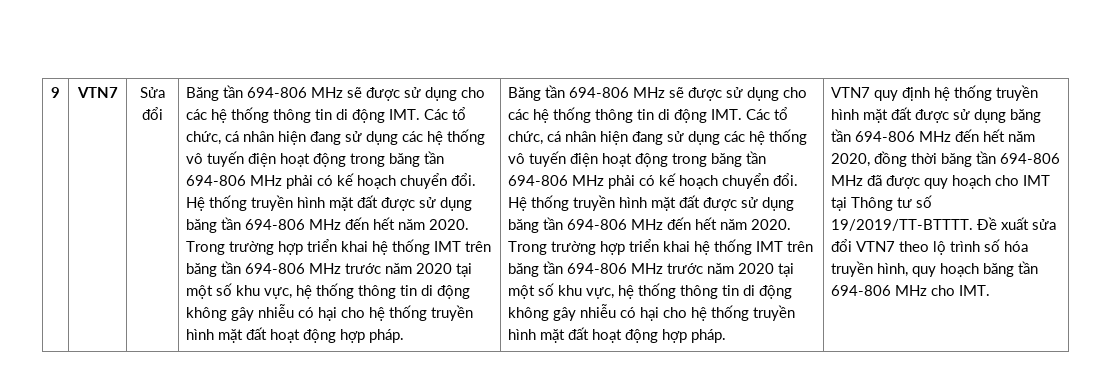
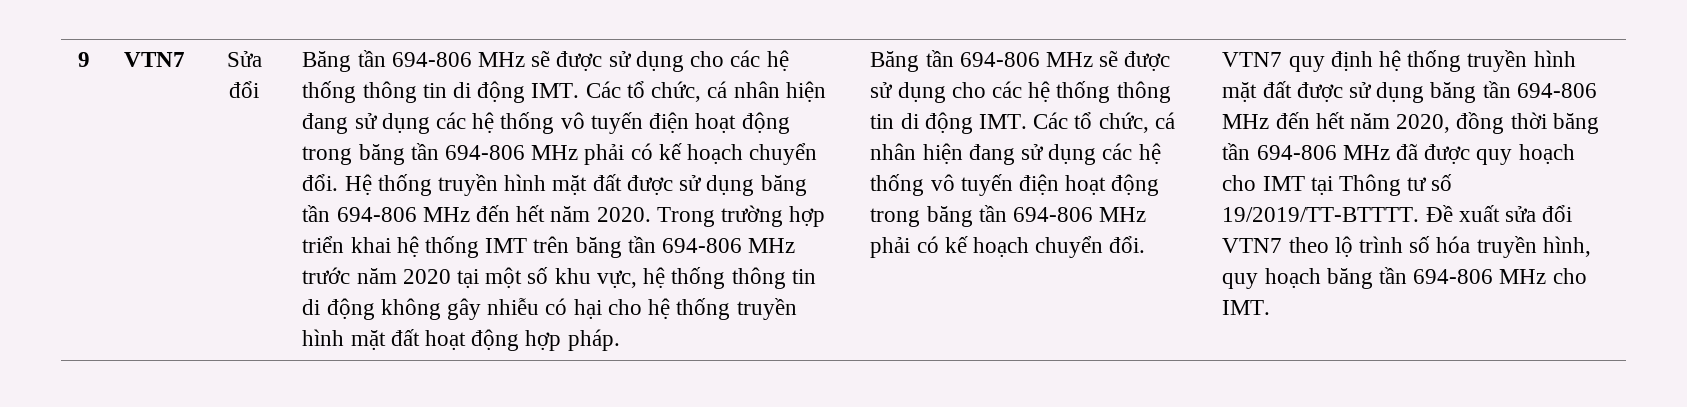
- Trong trường hợp triển khai hệ thống IMT trên băng tần 694-806 MHz trước năm 2020 tại một số khu vực, hệ thống thông tin di động không gây nhiễu có hại cho hệ thống truyền hình mặt đất hoạt động hợp pháp. | Băng tần 694-806 MHz sẽ được sử dụng cho các hệ thống thông tin di động IMT. Các tổ chức, cá nhân hiện đang sử dụng các hệ thống vô tuyến điện hoạt động trong băng tần 694-806 MHz phải có kế hoạch chuyển đổi. Hệ thống truyền hình mặt đất được sử dụng băng tần 694-806 MHz đến hết năm 2020. Trong trường hợp triển khai hệ thống IMT trên băng tần 694-806 MHz trước năm 2020 tại một số khu vực, hệ thống thông tin di động không gây nhiễu có hại cho hệ thống truyền hình mặt đất hoạt động hợp pháp.
+ Trong trường hợp triển khai hệ thống IMT trên băng tần 694-806 MHz trước năm 2020 tại một số khu vực, hệ thống thông tin di động không gây nhiễu có hại cho hệ thống truyền hình mặt đất hoạt động hợp pháp. | Băng tần 694-806 MHz sẽ được sử dụng cho các hệ thống thông tin di động IMT. Các tổ chức, cá nhân hiện đang sử dụng các hệ thống vô tuyến điện hoạt động trong băng tần 694-806 MHz phải có kế hoạch chuyển đổi.

